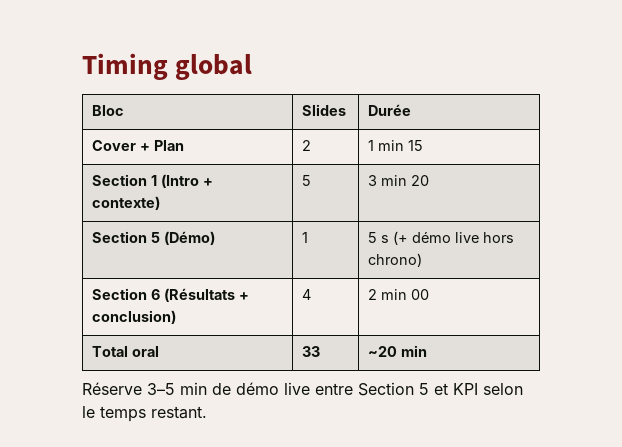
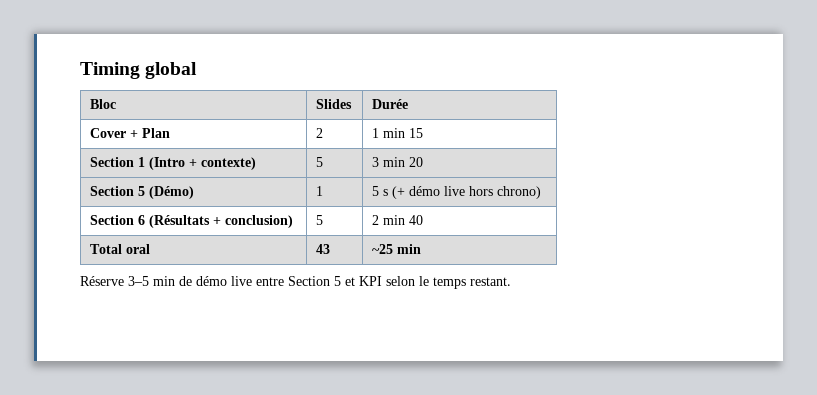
- Section 6 (Résultats + conclusion) | 4 | 2 min 00
+ Section 6 (Résultats + conclusion) | 5 | 2 min 40
- Total oral | 33 | ~20 min
+ Total oral | 43 | ~25 min

